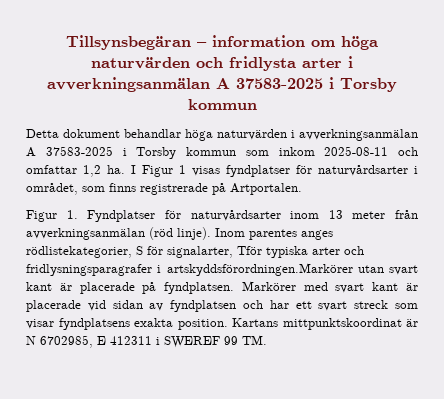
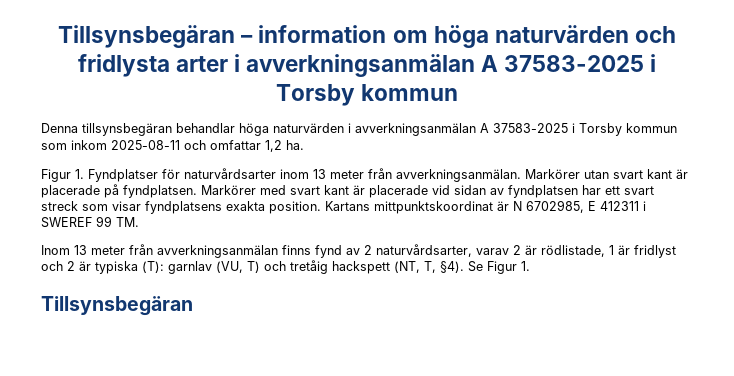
- Detta dokument behandlar höga naturvärden i avverkningsanmälan A 37583-2025 i Torsby kommun som inkom 2025-08-11 och omfattar 1,2 ha. I Figur 1 visas fyndplatser för naturvårdsarter i området, som finns registrerade på Artportalen.
+ Denna tillsynsbegäran behandlar höga naturvärden i avverkningsanmälan A 37583-2025 i Torsby kommun som inkom 2025-08-11 och omfattar 1,2 ha.
- Figur 1. Fyndplatser för naturvårdsarter inom 13 meter från avverkningsanmälan (röd linje). Inom parentes anges rödlistekategorier, S för signalarter, Tför typiska arter och fridlysningsparagrafer i artskyddsförordningen.Markörer utan svart kant är placerade på fyndplatsen.
+ Figur 1. Fyndplatser för naturvårdsarter inom 13 meter från avverkningsanmälan. Markörer utan svart kant är placerade på fyndplatsen.
- Markörer med svart kant är placerade vid sidan av fyndplatsen och har ett svart streck som visar fyndplatsens exakta position.
+ Markörer med svart kant är placerade vid sidan av fyndplatsen har ett svart streck som visar fyndplatsens exakta position.
+ Inom 13 meter från avverkningsanmälan finns fynd av 2 naturvårdsarter, varav 2 är rödlistade, 1 är fridlyst och 2 är typiska (T): garnlav (VU, T) och tretåig hackspett (NT, T, §4). Se Figur 1.
+ Tillsynsbegäran

